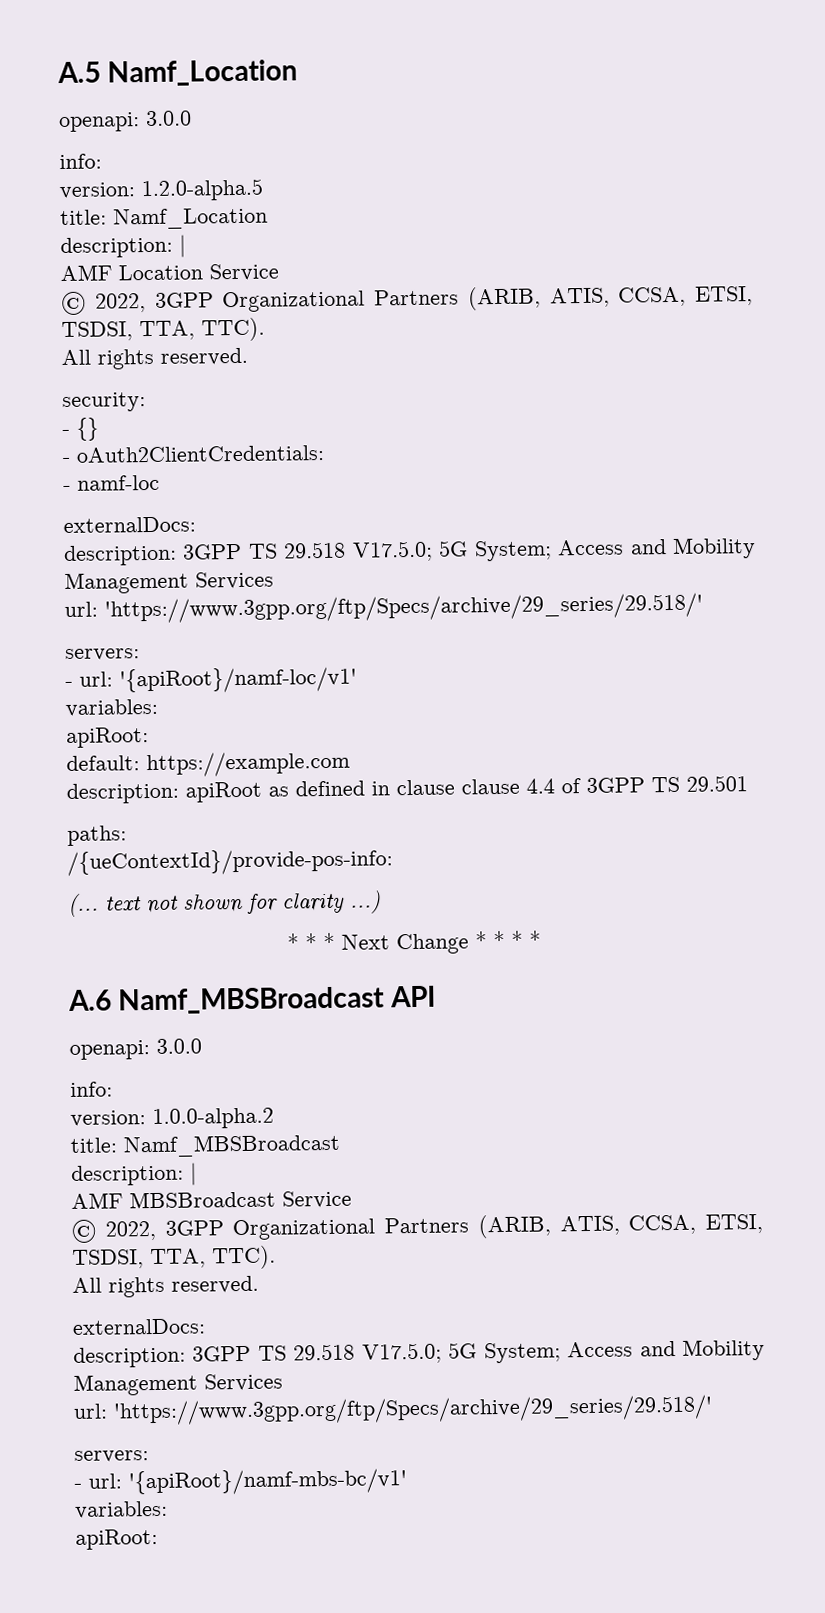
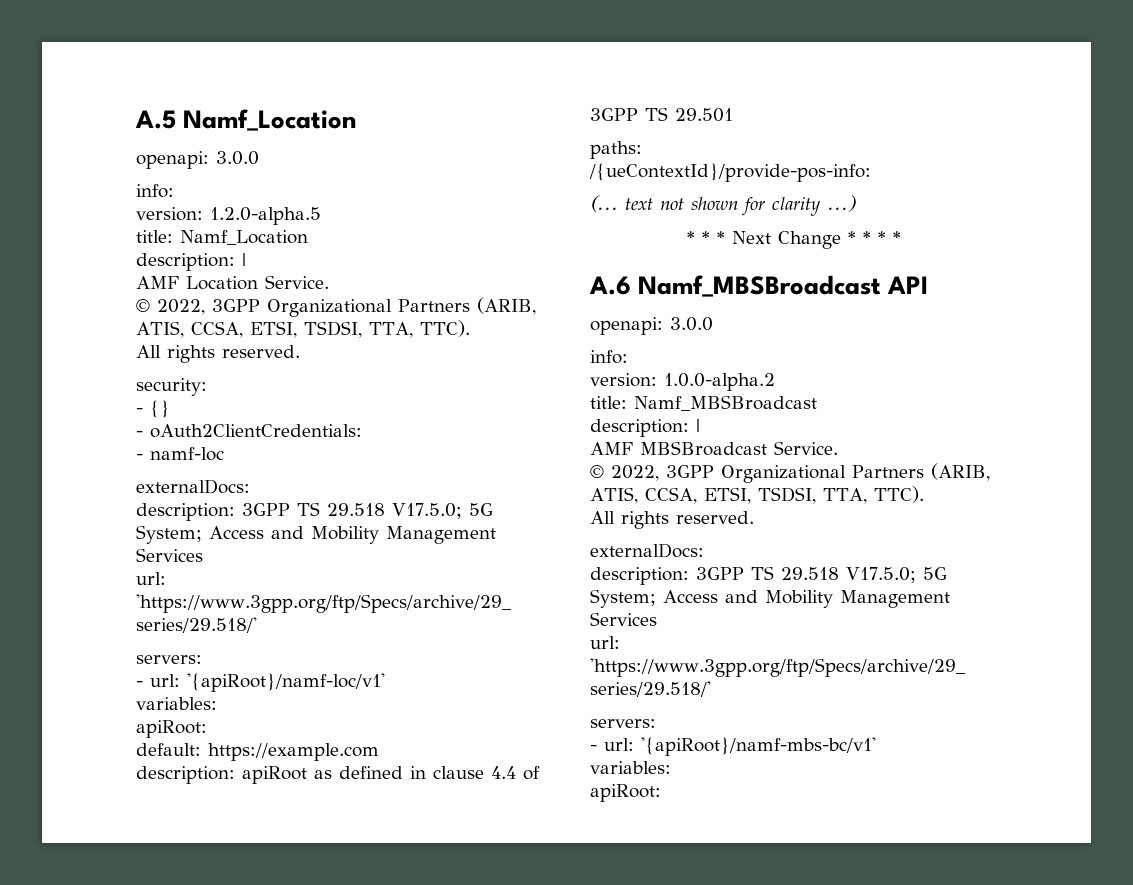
- AMF Location Service
+ AMF Location Service.
- description: apiRoot as defined in clause clause 4.4 of 3GPP TS 29.501
+ description: apiRoot as defined in clause 4.4 of 3GPP TS 29.501
- AMF MBSBroadcast Service
+ AMF MBSBroadcast Service.

